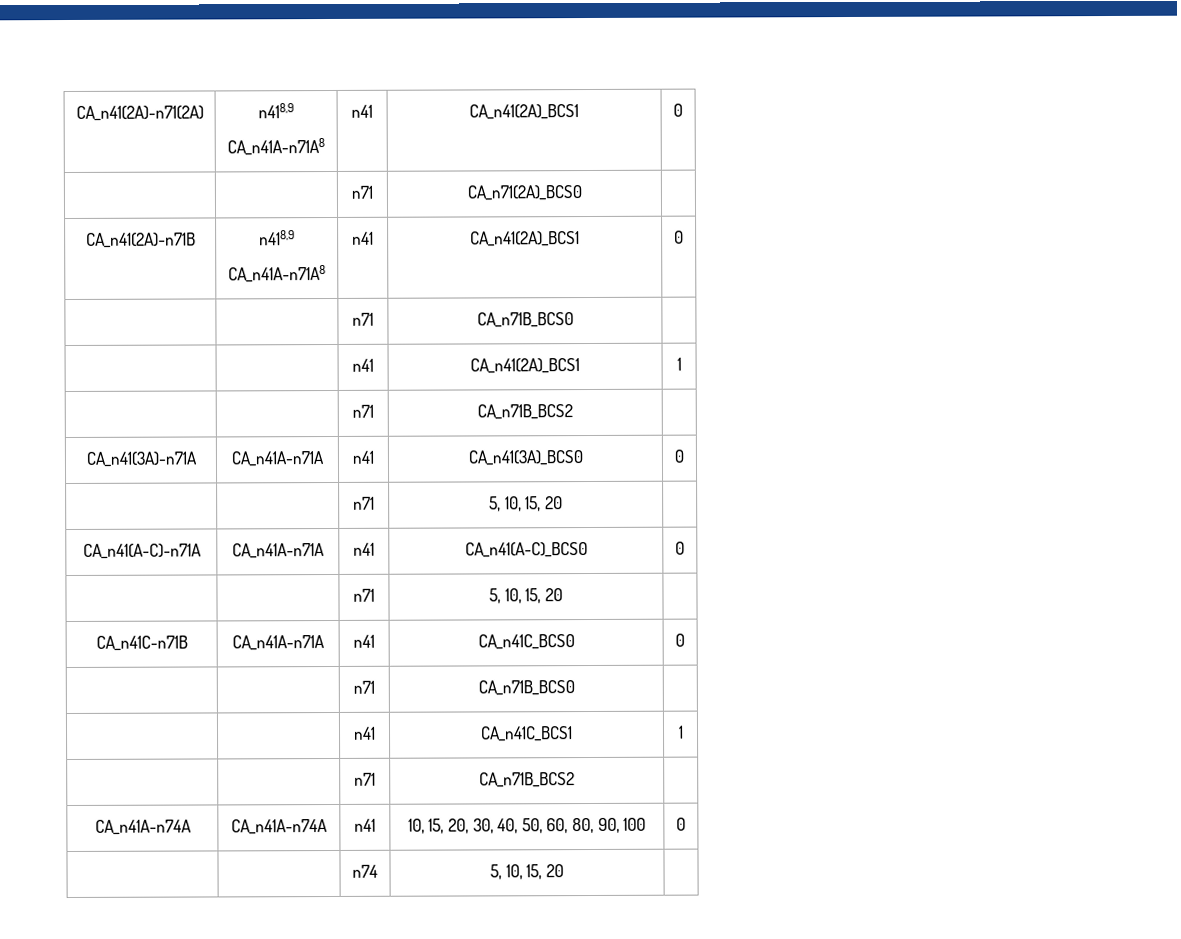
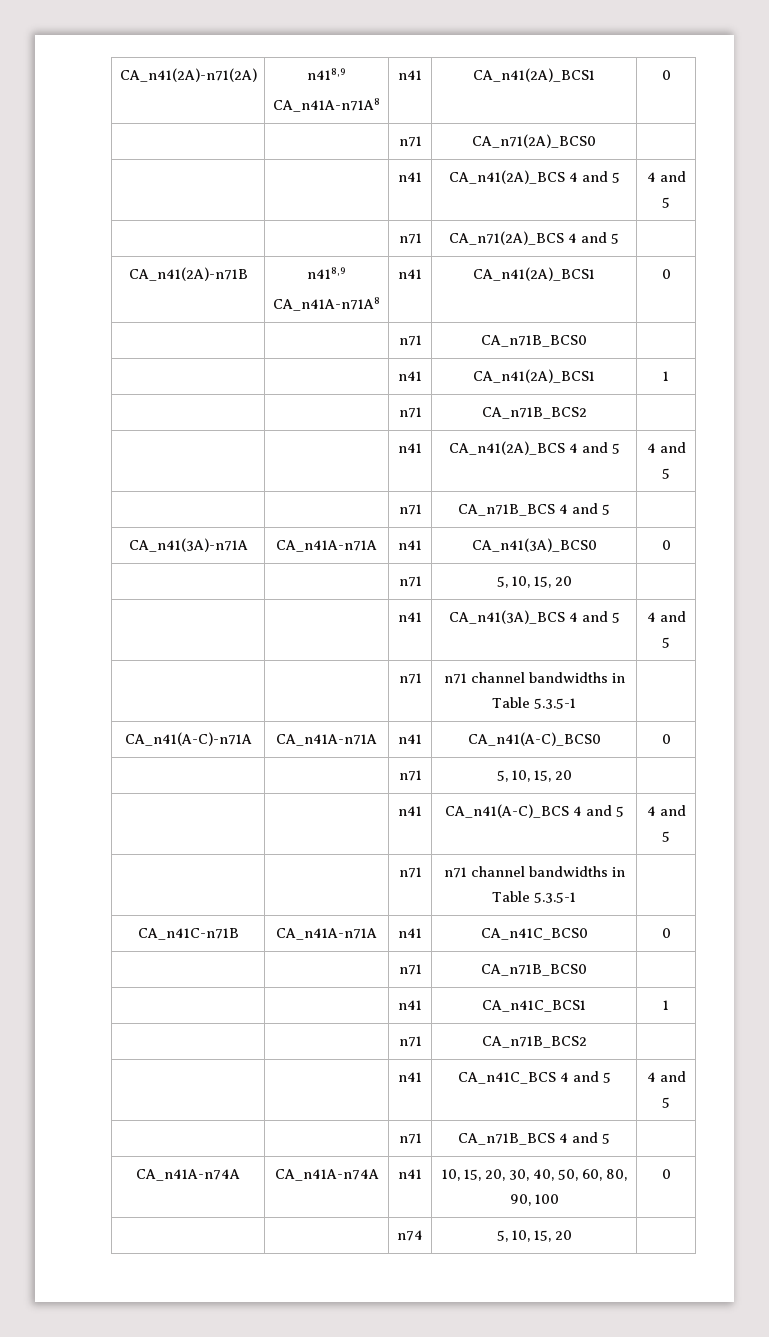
  | | n71 | CA_n71(2A)_BCS0 |
+ | | n41 | CA_n41(2A)_BCS 4 and 5 | 4 and 5
+ | | n71 | CA_n71(2A)_BCS 4 and 5 |
  | | n41 | CA_n41(2A)_BCS1 | 1
  | | n71 | CA_n71B_BCS2 |
+ | | n41 | CA_n41(2A)_BCS 4 and 5 | 4 and 5
+ | | n71 | CA_n71B_BCS 4 and 5 |
+ | | n41 | CA_n41(3A)_BCS 4 and 5 | 4 and 5
+ | | n71 | n71 channel bandwidths in Table 5.3.5-1 |
+ | | n41 | CA_n41(A-C)_BCS 4 and 5 | 4 and 5
+ | | n71 | n71 channel bandwidths in Table 5.3.5-1 |
+ | | n41 | CA_n41C_BCS 4 and 5 | 4 and 5
+ | | n71 | CA_n71B_BCS 4 and 5 |

